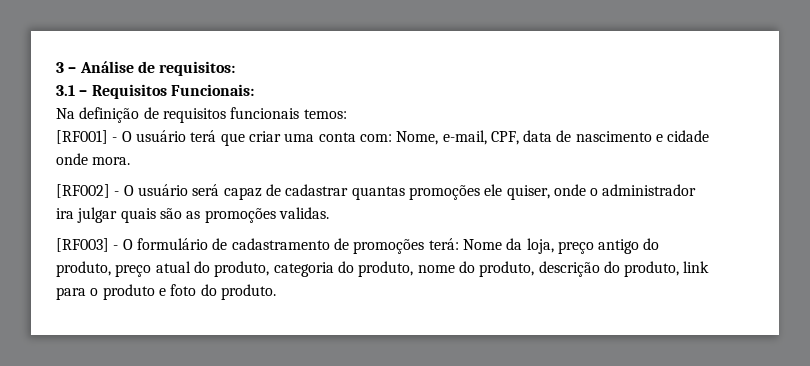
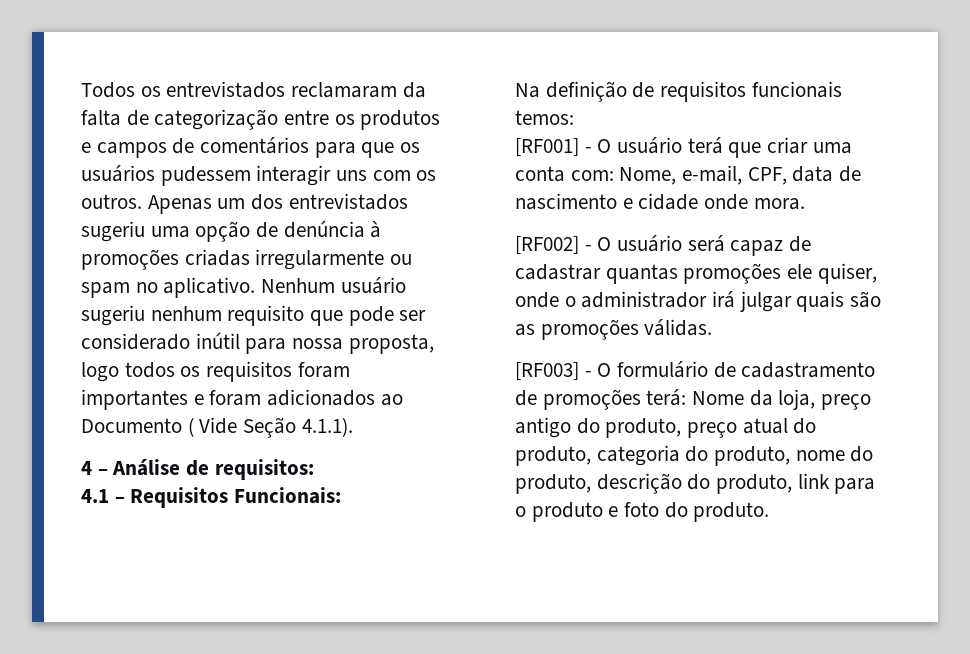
- 3 – Análise de requisitos:
+ Todos os entrevistados reclamaram da falta de categorização entre os produtos e campos de comentários para que os usuários pudessem interagir uns com os outros. Apenas um dos entrevistados sugeriu uma opção de denúncia à promoções criadas irregularmente ou spam no aplicativo. Nenhum usuário sugeriu nenhum requisito que pode ser considerado inútil para nossa proposta, logo todos os requisitos foram importantes e foram adicionados ao Documento ( Vide Seção 4.1.1).
+ 4 – Análise de requisitos:
- 3.1 – Requisitos Funcionais:
+ 4.1 – Requisitos Funcionais:
- [RF002] - O usuário será capaz de cadastrar quantas promoções ele quiser, onde o administrador ira julgar quais são as promoções validas.
+ [RF002] - O usuário será capaz de cadastrar quantas promoções ele quiser, onde o administrador irá julgar quais são as promoções válidas.

